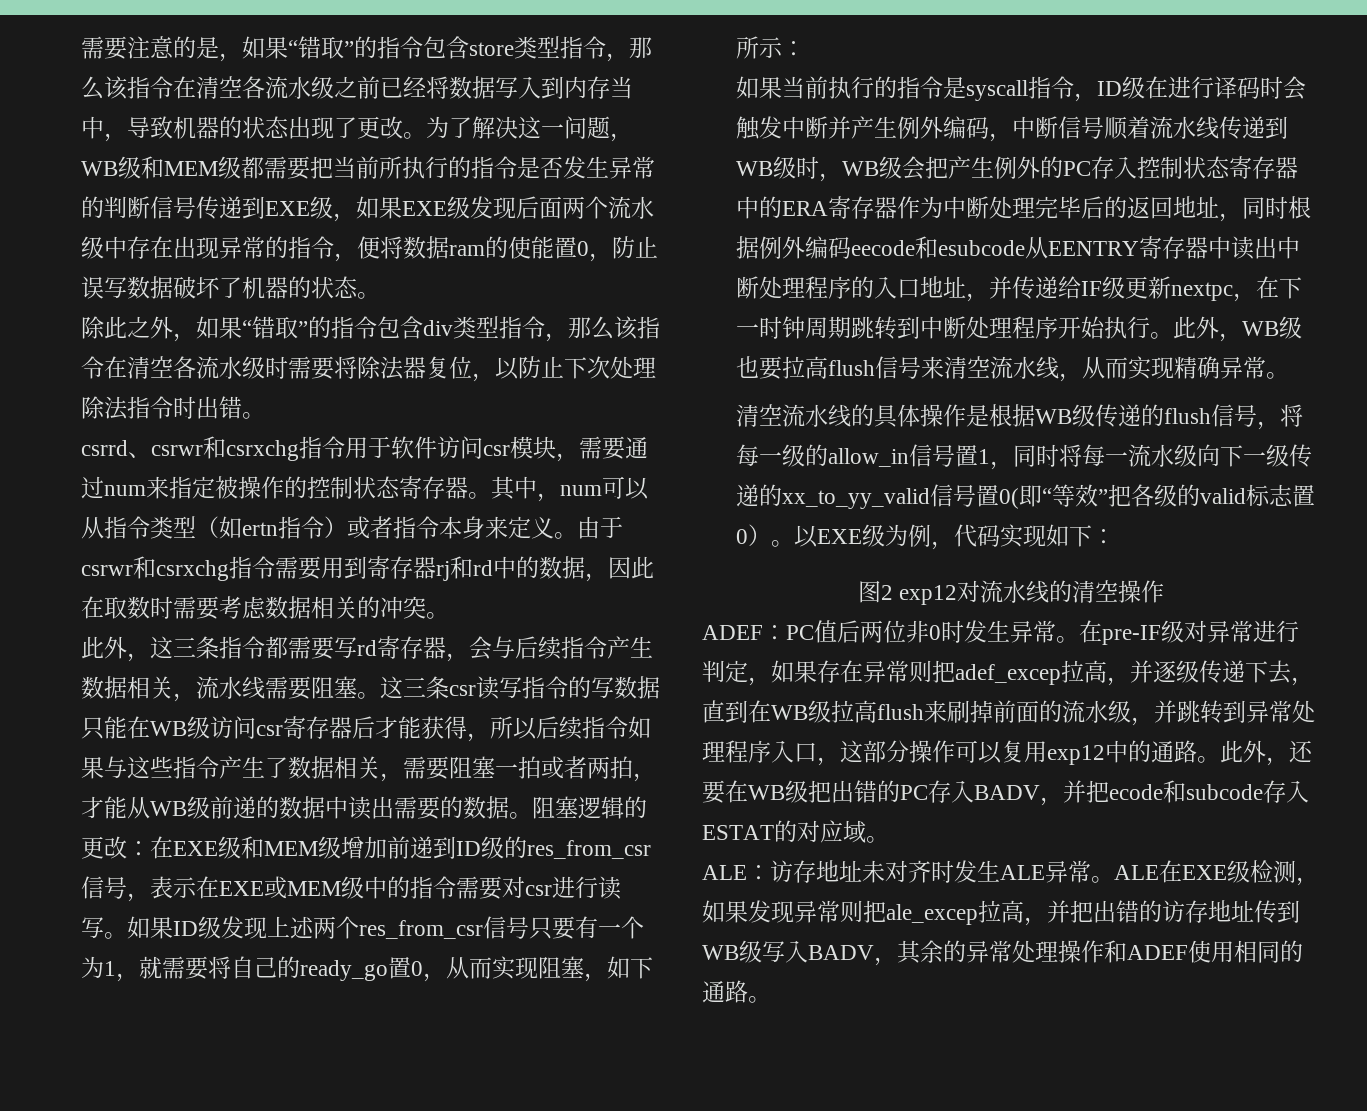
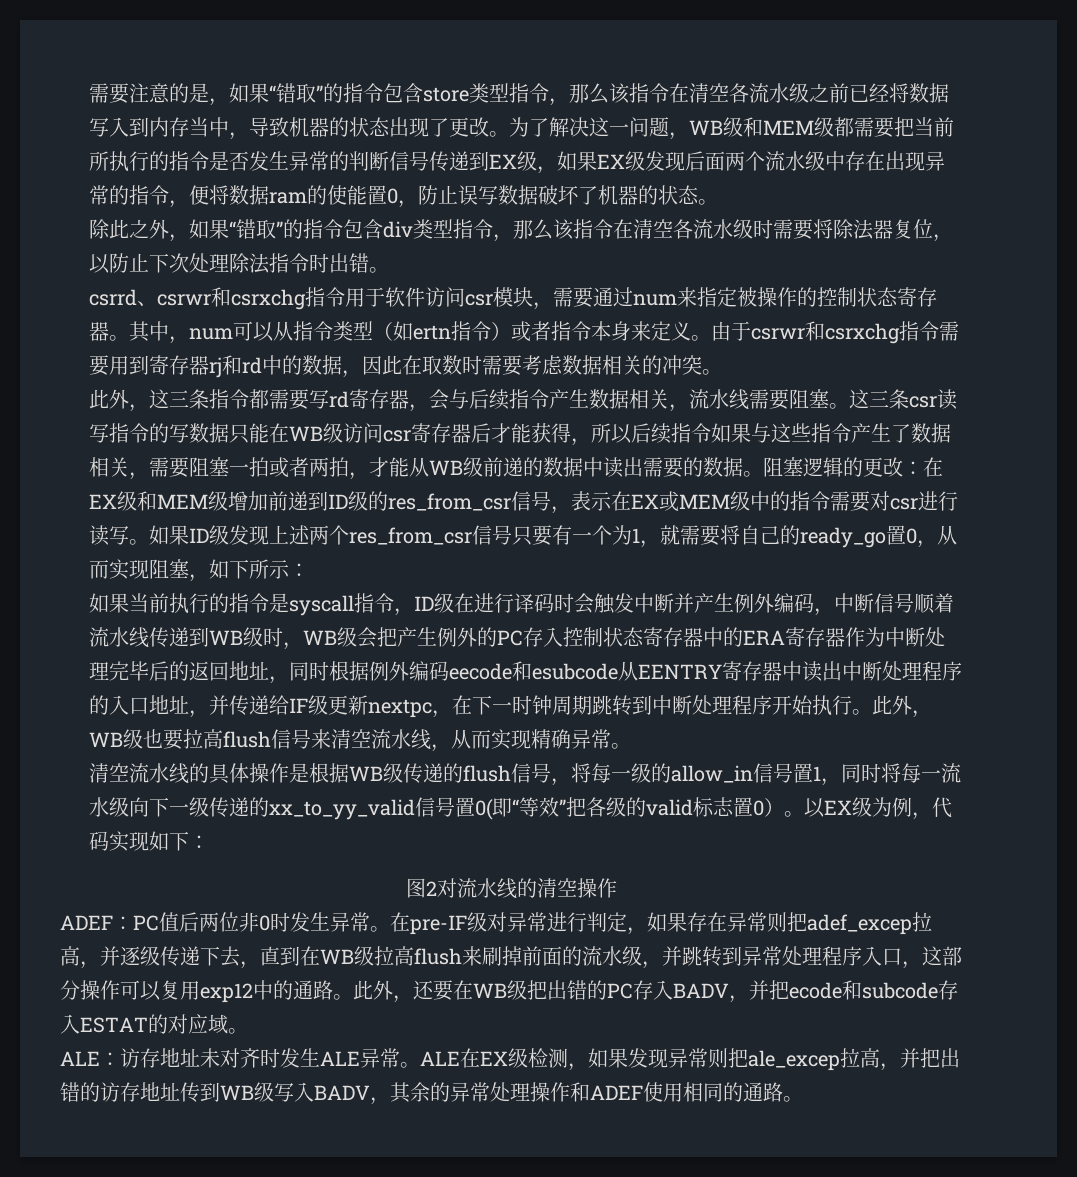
- 为了解决这一问题，WB级和MEM级都需要把当前所执行的指令是否发生异常的判断信号传递到EXE级，如果EXE级发现后面两个流水级中存在出现异常的指令，便将数据ram的使能置0，防止误写数据破坏了机器的状态。
+ 为了解决这一问题，WB级和MEM级都需要把当前所执行的指令是否发生异常的判断信号传递到EX级，如果EX级发现后面两个流水级中存在出现异常的指令，便将数据ram的使能置0，防止误写数据破坏了机器的状态。
- 阻塞逻辑的更改：在EXE级和MEM级增加前递到ID级的res_from_csr信号，表示在EXE或MEM级中的指令需要对csr进行读写。
+ 阻塞逻辑的更改：在EX级和MEM级增加前递到ID级的res_from_csr信号，表示在EX或MEM级中的指令需要对csr进行读写。
- 以EXE级为例，代码实现如下：
+ 以EX级为例，代码实现如下：
- 图2 exp12对流水线的清空操作
+ 图2对流水线的清空操作
- ALE在EXE级检测，如果发现异常则把ale_excep拉高，并把出错的访存地址传到WB级写入BADV，其余的异常处理操作和ADEF使用相同的通路。
+ ALE在EX级检测，如果发现异常则把ale_excep拉高，并把出错的访存地址传到WB级写入BADV，其余的异常处理操作和ADEF使用相同的通路。

